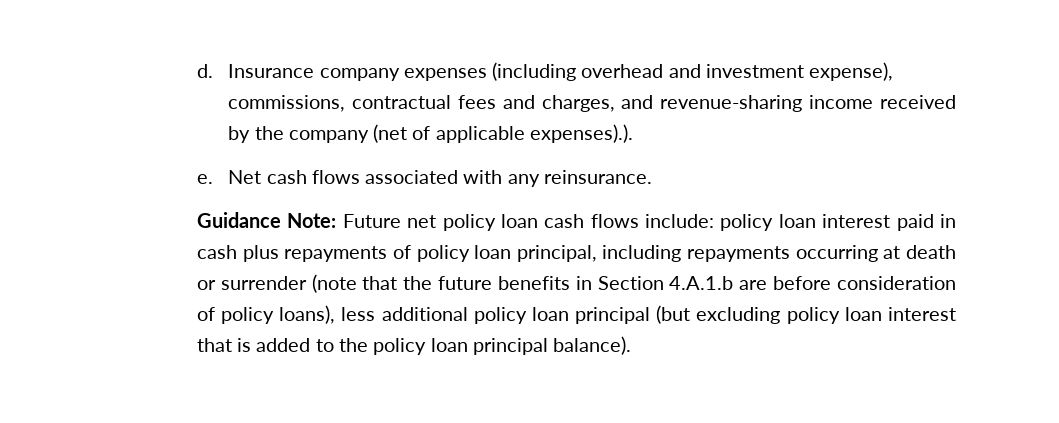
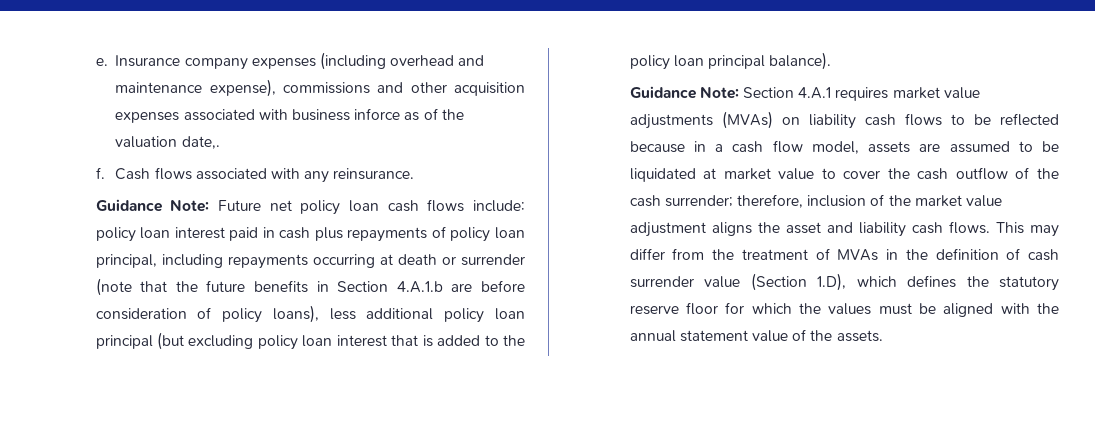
- d.
+ e.
- Insurance company expenses (including overhead and investment expense), commissions, contractual fees and charges, and revenue-sharing income received by the company (net of applicable expenses).).
- e. Net cash flows associated with any reinsurance.
+ Insurance company expenses (including overhead and maintenance expense), commissions and other acquisition expenses associated with business inforce as of the valuation date,.
+ f. Cash flows associated with any reinsurance.
+ Guidance Note: Section 4.A.1 requires market value adjustments (MVAs) on liability cash flows to be reflected because in a cash flow model, assets are assumed to be liquidated at market value to cover the cash outflow of the cash surrender; therefore, inclusion of the market value adjustment aligns the asset and liability cash flows. This may differ from the treatment of MVAs in the definition of cash surrender value (Section 1.D), which defines the statutory reserve floor for which the values must be aligned with the annual statement value of the assets.

